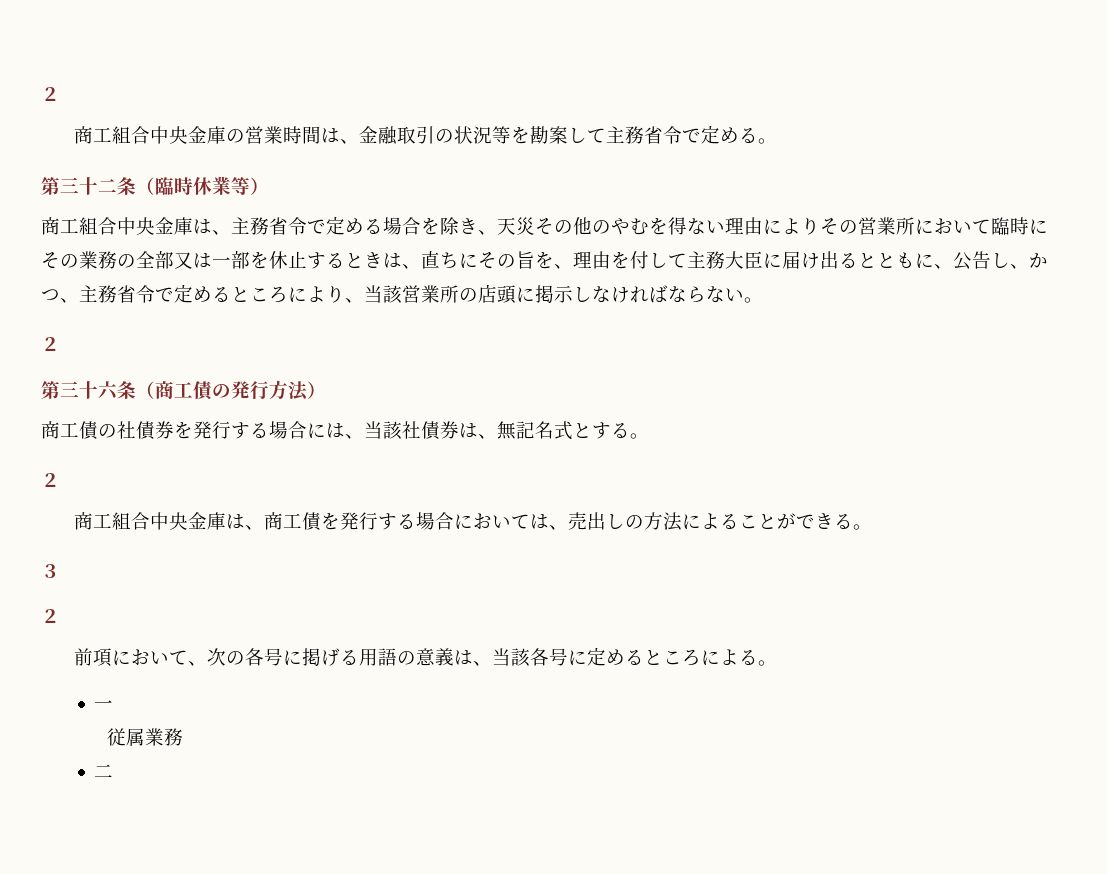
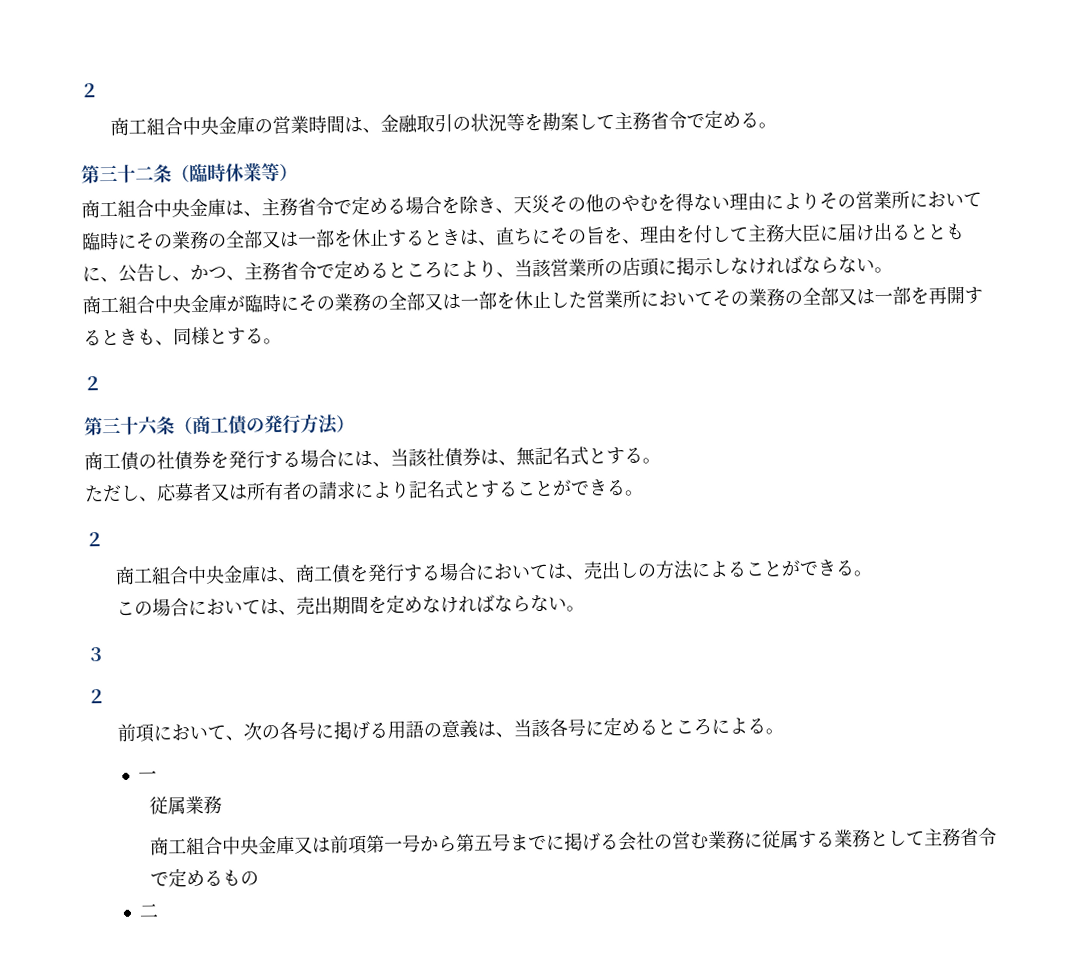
+ 商工組合中央金庫が臨時にその業務の全部又は一部を休止した営業所においてその業務の全部又は一部を再開するときも、同様とする。
+ ただし、応募者又は所有者の請求により記名式とすることができる。
+ この場合においては、売出期間を定めなければならない。
+ 商工組合中央金庫又は前項第一号から第五号までに掲げる会社の営む業務に従属する業務として主務省令で定めるもの

